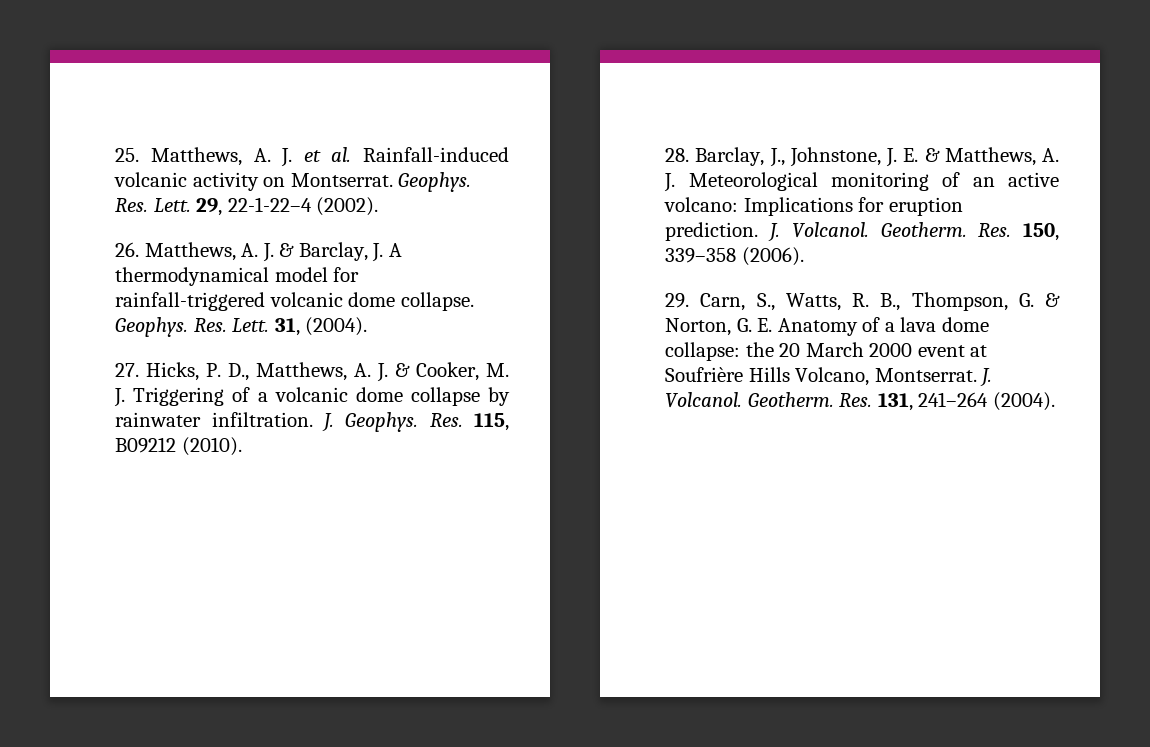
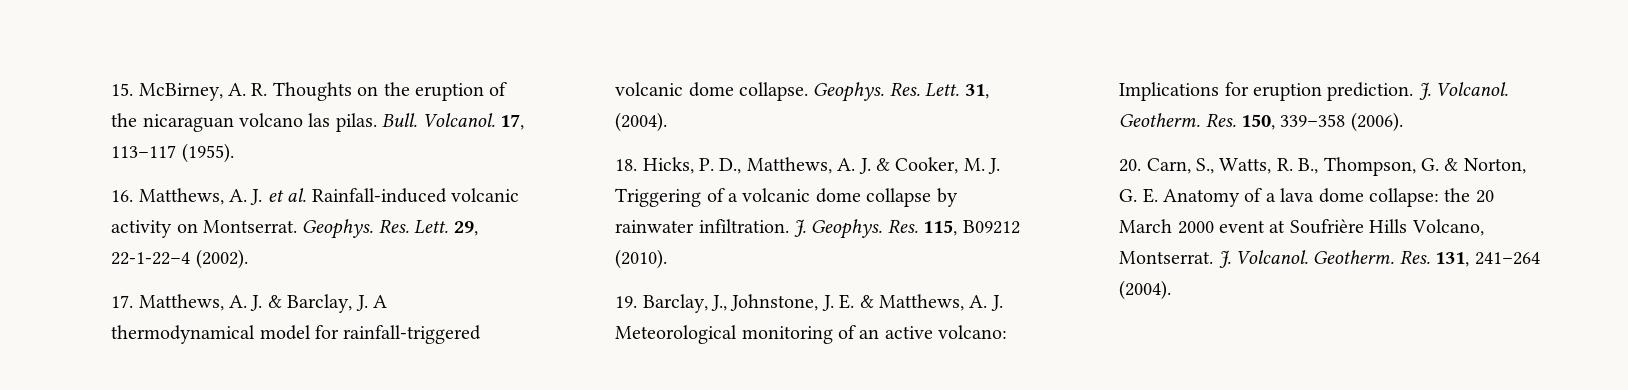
- 25. Matthews, A. J. et al. Rainfall-induced volcanic activity on Montserrat.
+ 15. McBirney, A. R. Thoughts on the eruption of the nicaraguan volcano las pilas. Bull. Volcanol. 17, 113–117 (1955).
+ 16. Matthews, A. J. et al. Rainfall-induced volcanic activity on Montserrat.
- 26. Matthews, A. J. & Barclay, J. A thermodynamical model for rainfall-triggered volcanic dome collapse.
+ 17. Matthews, A. J. & Barclay, J. A thermodynamical model for rainfall-triggered volcanic dome collapse.
- 27. Hicks, P. D., Matthews, A. J. & Cooker, M. J. Triggering of a volcanic dome collapse by rainwater infiltration.
+ 18. Hicks, P. D., Matthews, A. J. & Cooker, M. J. Triggering of a volcanic dome collapse by rainwater infiltration.
- 28. Barclay, J., Johnstone, J. E. & Matthews, A. J. Meteorological monitoring of an active volcano: Implications for eruption prediction.
+ 19. Barclay, J., Johnstone, J. E. & Matthews, A. J. Meteorological monitoring of an active volcano: Implications for eruption prediction.
- 29. Carn, S., Watts, R. B., Thompson, G. & Norton, G. E. Anatomy of a lava dome collapse: the 20 March 2000 event at Soufrière Hills Volcano, Montserrat.
+ 20. Carn, S., Watts, R. B., Thompson, G. & Norton, G. E. Anatomy of a lava dome collapse: the 20 March 2000 event at Soufrière Hills Volcano, Montserrat.

